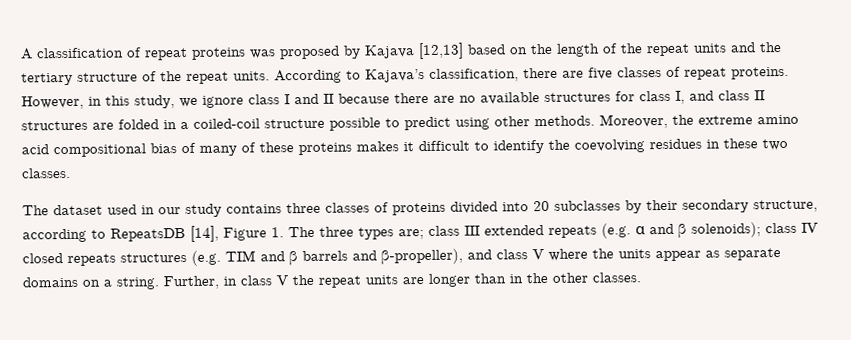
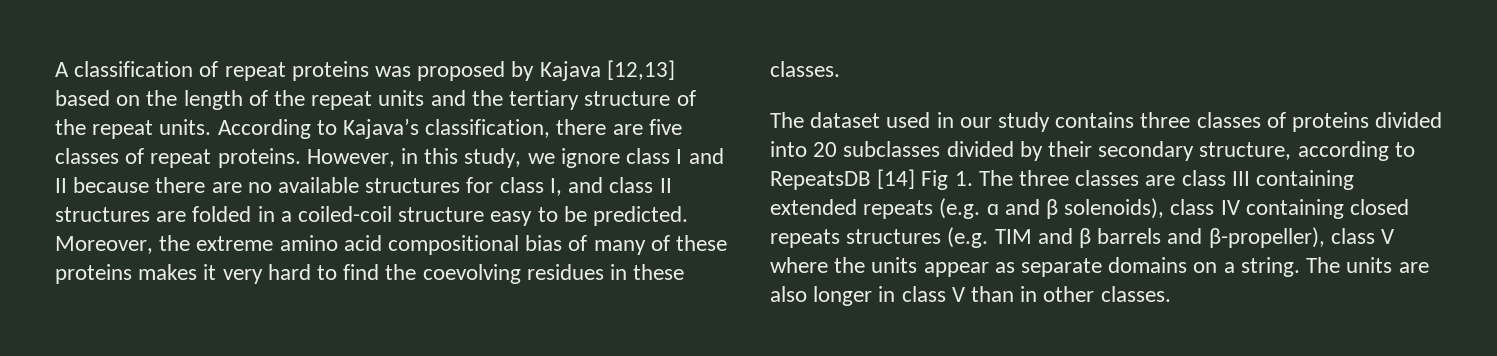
- However, in this study, we ignore class I and II because there are no available structures for class I, and class II structures are folded in a coiled-coil structure possible to predict using other methods.
+ However, in this study, we ignore class I and II because there are no available structures for class I, and class II structures are folded in a coiled-coil structure easy to be predicted.
- Moreover, the extreme amino acid compositional bias of many of these proteins makes it difficult to identify the coevolving residues in these two classes.
+ Moreover, the extreme amino acid compositional bias of many of these proteins makes it very hard to find the coevolving residues in these classes.
- The dataset used in our study contains three classes of proteins divided into 20 subclasses by their secondary structure, according to RepeatsDB [14], Figure 1. The three types are; class III extended repeats (e.g. ɑ and β solenoids); class IV closed repeats structures (e.g. TIM and β barrels and β-propeller), and class V where the units appear as separate domains on a string.
+ The dataset used in our study contains three classes of proteins divided into 20 subclasses divided by their secondary structure, according to RepeatsDB [14] Fig 1. The three classes are class III containing extended repeats (e.g. ɑ and β solenoids), class IV containing closed repeats structures (e.g. TIM and β barrels and β-propeller), class V where the units appear as separate domains on a string.
- Further, in class V the repeat units are longer than in the other classes.
+ The units are also longer in class V than in other classes.

